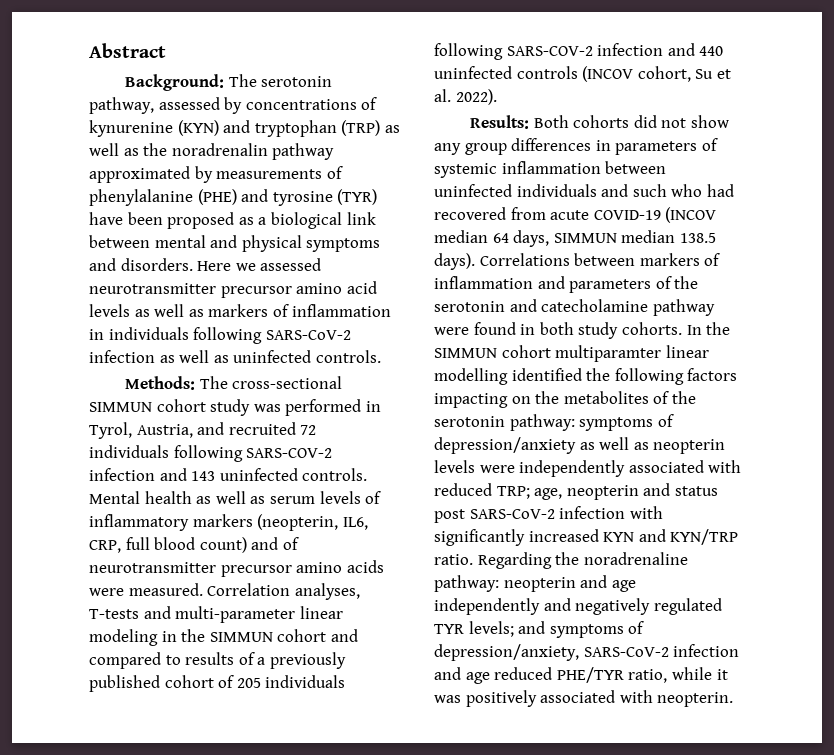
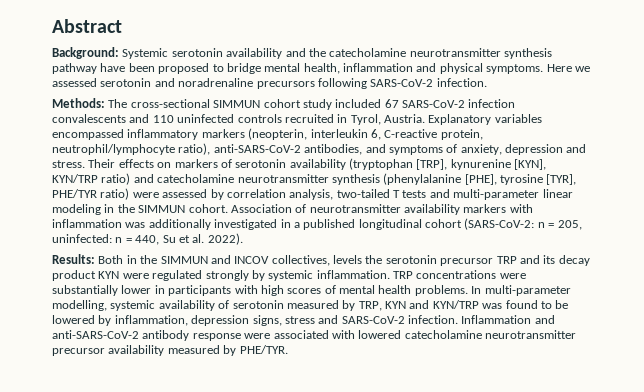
- Background: The serotonin pathway, assessed by concentrations of kynurenine (KYN) and tryptophan (TRP) as well as the noradrenalin pathway approximated by measurements of phenylalanine (PHE) and tyrosine (TYR) have been proposed as a biological link between mental and physical symptoms and disorders. Here we assessed neurotransmitter precursor amino acid levels as well as markers of inflammation in individuals following SARS-CoV-2 infection as well as uninfected controls.
+ Background: Systemic serotonin availability and the catecholamine neurotransmitter synthesis pathway have been proposed to bridge mental health, inflammation and physical symptoms. Here we assessed serotonin and noradrenaline precursors following SARS-CoV-2 infection.
- Methods: The cross-sectional SIMMUN cohort study was performed in Tyrol, Austria, and recruited 72 individuals following SARS-COV-2 infection and 143 uninfected controls. Mental health as well as serum levels of inflammatory markers (neopterin, IL6, CRP, full blood count) and of neurotransmitter precursor amino acids were measured. Correlation analyses, T-tests and multi-parameter linear modeling in the SIMMUN cohort and compared to results of a previously published cohort of 205 individuals following SARS-COV-2 infection and 440 uninfected controls (INCOV cohort, Su et al. 2022).
+ Methods: The cross-sectional SIMMUN cohort study included 67 SARS-CoV-2 infection convalescents and 110 uninfected controls recruited in Tyrol, Austria. Explanatory variables encompassed inflammatory markers (neopterin, interleukin 6, C-reactive protein, neutrophil/lymphocyte ratio), anti-SARS-CoV-2 antibodies, and symptoms of anxiety, depression and stress. Their effects on markers of serotonin availability (tryptophan [TRP], kynurenine [KYN], KYN/TRP ratio) and catecholamine neurotransmitter synthesis (phenylalanine [PHE], tyrosine [TYR], PHE/TYR ratio) were assessed by correlation analysis, two-tailed T tests and multi-parameter linear modeling in the SIMMUN cohort. Association of neurotransmitter availability markers with inflammation was additionally investigated in a published longitudinal cohort (SARS-CoV-2: n = 205, uninfected: n = 440, Su et al. 2022).
- Results: Both cohorts did not show any group differences in parameters of systemic inflammation between uninfected individuals and such who had recovered from acute COVID-19 (INCOV median 64 days, SIMMUN median 138.5 days). Correlations between markers of inflammation and parameters of the serotonin and catecholamine pathway were found in both study cohorts. In the SIMMUN cohort multiparamter linear modelling identified the following factors impacting on the metabolites of the serotonin pathway: symptoms of depression/anxiety as well as neopterin levels were independently associated with reduced TRP; age, neopterin and status post SARS-CoV-2 infection with significantly increased KYN and KYN/TRP ratio. Regarding the noradrenaline pathway: neopterin and age independently and negatively regulated TYR levels; and symptoms of depression/anxiety, SARS-CoV-2 infection and age reduced PHE/TYR ratio, while it was positively associated with neopterin.
+ Results: Both in the SIMMUN and INCOV collectives, levels the serotonin precursor TRP and its decay product KYN were regulated strongly by systemic inflammation. TRP concentrations were substantially lower in participants with high scores of mental health problems. In multi-parameter modelling, systemic availability of serotonin measured by TRP, KYN and KYN/TRP was found to be lowered by inflammation, depression signs, stress and SARS-CoV-2 infection. Inflammation and anti-SARS-CoV-2 antibody response were associated with lowered catecholamine neurotransmitter precursor availability measured by PHE/TYR.

